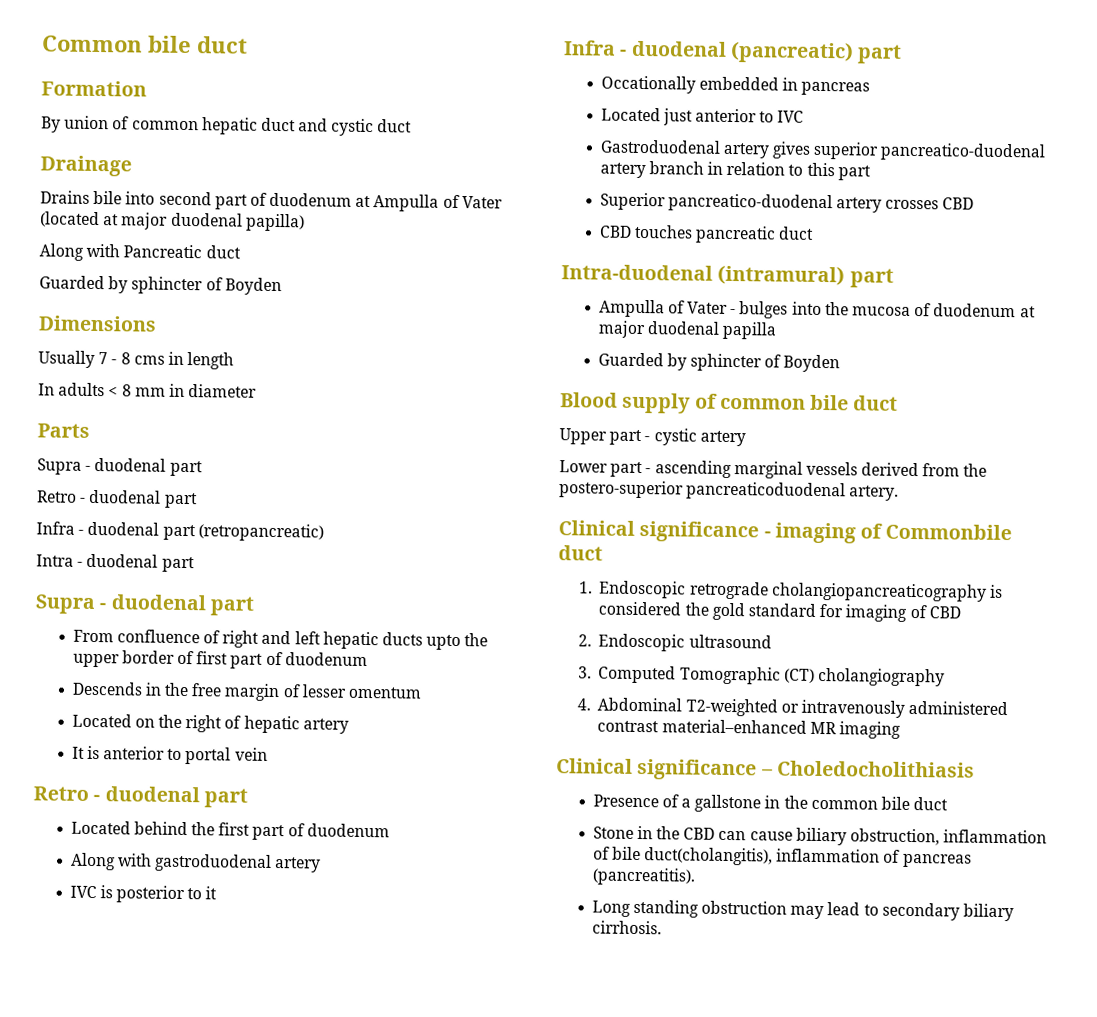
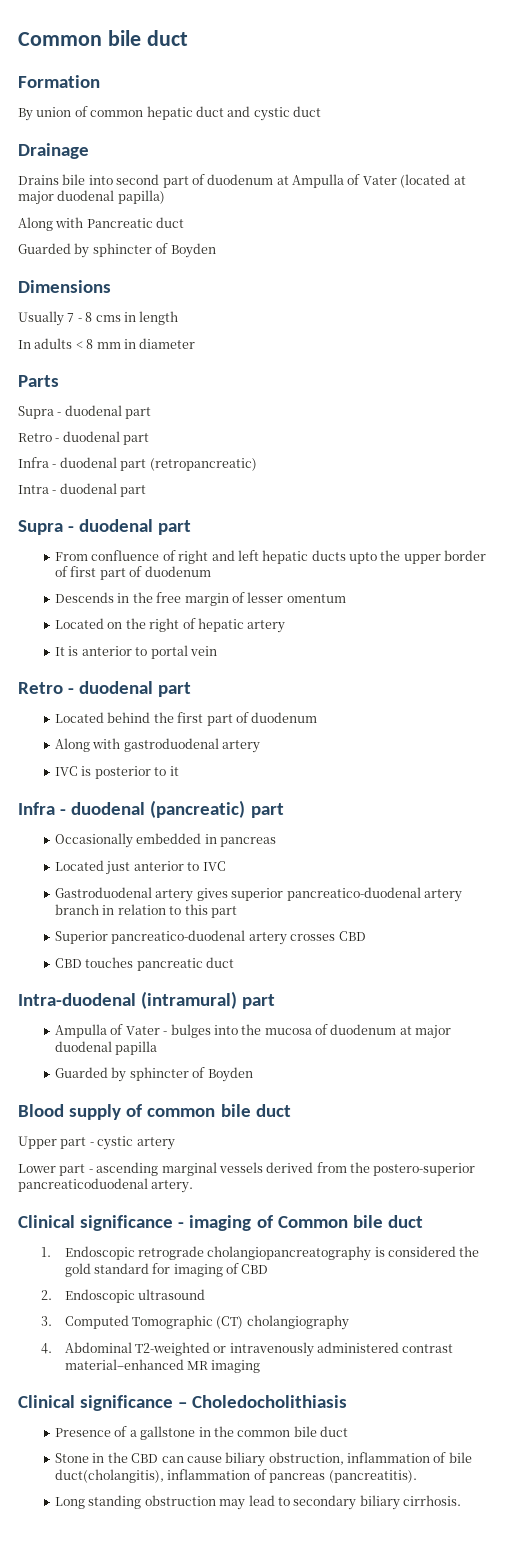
- Occationally embedded in pancreas
+ Occasionally embedded in pancreas
- Clinical significance - imaging of Commonbile duct
+ Clinical significance - imaging of Common bile duct
- 1. Endoscopic retrograde cholangiopancreaticography is considered the gold standard for imaging of CBD
+ 1. Endoscopic retrograde cholangiopancreatography is considered the gold standard for imaging of CBD

